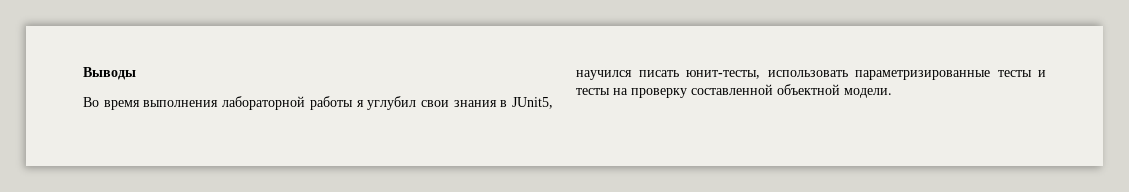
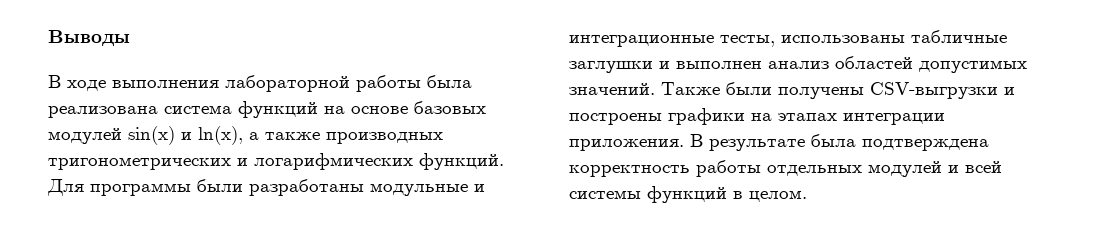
- Во время выполнения лабораторной работы я углубил свои знания в JUnit5, научился писать юнит-тесты, использовать параметризированные тесты и тесты на проверку составленной объектной модели.
+ В ходе выполнения лабораторной работы была реализована система функций на основе базовых модулей sin(x) и ln(x), а также производных тригонометрических и логарифмических функций. Для программы были разработаны модульные и интеграционные тесты, использованы табличные заглушки и выполнен анализ областей допустимых значений. Также были получены CSV-выгрузки и построены графики на этапах интеграции приложения. В результате была подтверждена корректность работы отдельных модулей и всей системы функций в целом.

